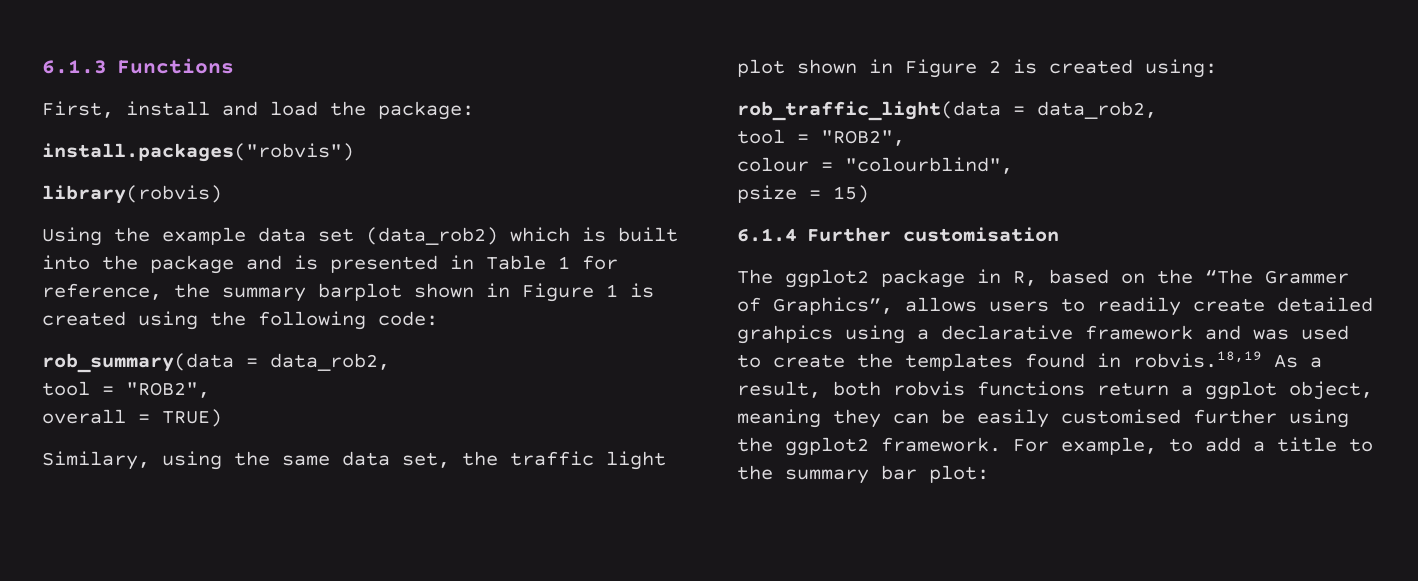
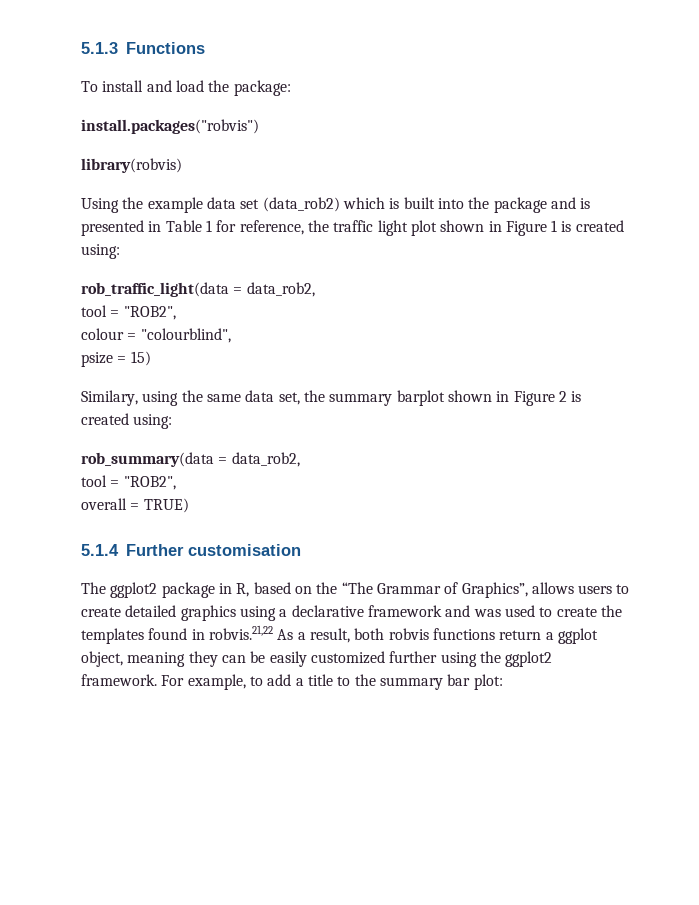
- 6.1.3 Functions
+ 5.1.3 Functions
- First, install and load the package:
+ To install and load the package:
- Using the example data set (data_rob2) which is built into the package and is presented in Table 1 for reference, the summary barplot shown in Figure 1 is created using the following code:
- rob_summary(data = data_rob2,
- tool = "ROB2",
- overall = TRUE)
- Similary, using the same data set, the traffic light plot shown in Figure 2 is created using:
+ Using the example data set (data_rob2) which is built into the package and is presented in Table 1 for reference, the traffic light plot shown in Figure 1 is created using:
- 6.1.4 Further customisation
+ Similary, using the same data set, the summary barplot shown in Figure 2 is created using:
+ rob_summary(data = data_rob2,
+ tool = "ROB2",
+ overall = TRUE)
+ 5.1.4 Further customisation
- The ggplot2 package in R, based on the “The Grammer of Graphics”, allows users to readily create detailed grahpics using a declarative framework and was used to create the templates found in robvis.18,19 As a result, both robvis functions return a ggplot object, meaning they can be easily customised further using the ggplot2 framework.
+ The ggplot2 package in R, based on the “The Grammar of Graphics”, allows users to create detailed graphics using a declarative framework and was used to create the templates found in robvis.21,22 As a result, both robvis functions return a ggplot object, meaning they can be easily customized further using the ggplot2 framework.

